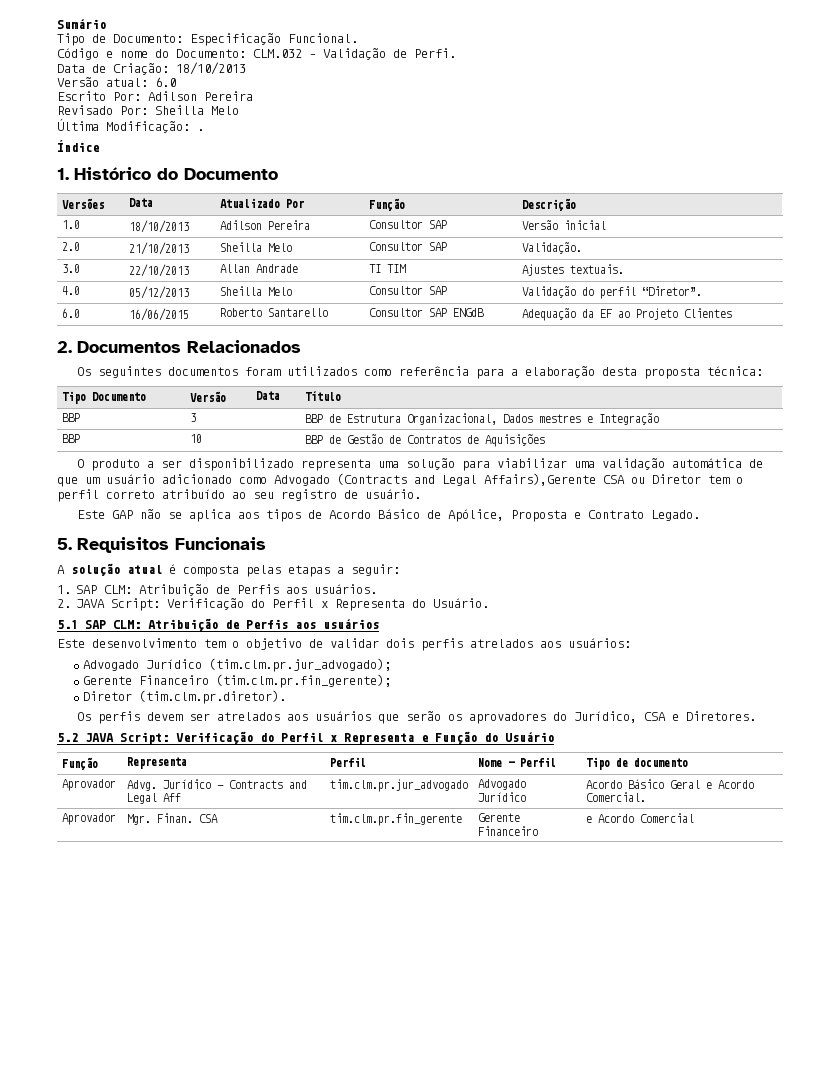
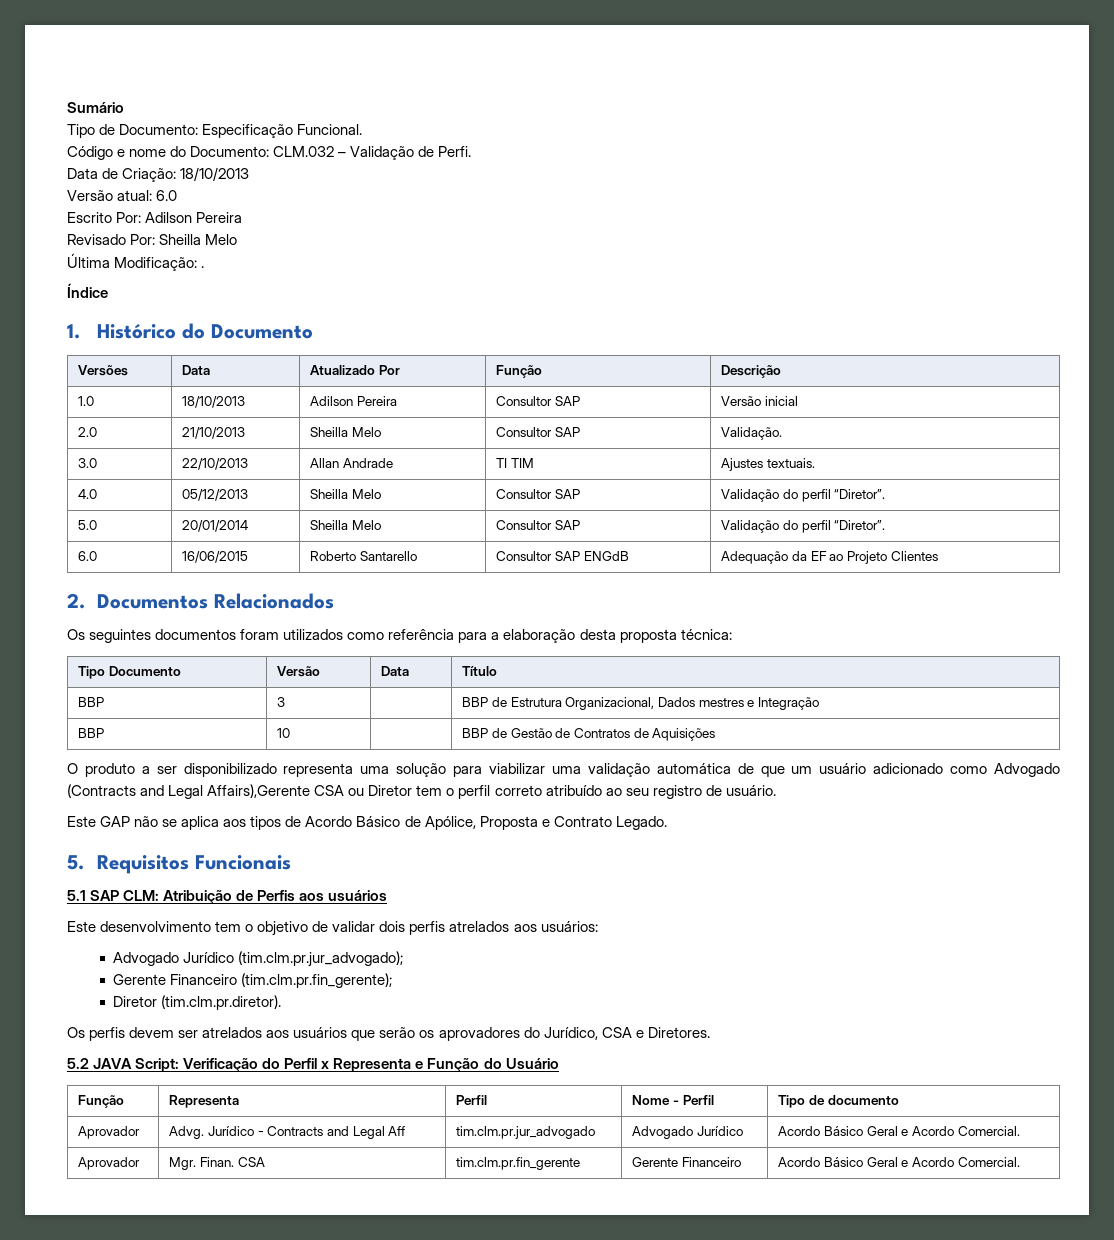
+ 5.0 | 20/01/2014 | Sheilla Melo | Consultor SAP | Validação do perfil “Diretor”.
- A solução atual é composta pelas etapas a seguir:
- 1. SAP CLM: Atribuição de Perfis aos usuários.
- 2. JAVA Script: Verificação do Perfil x Representa do Usuário.
- Aprovador | Mgr. Finan. CSA | tim.clm.pr.fin_gerente | Gerente Financeiro | e Acordo Comercial
+ Aprovador | Mgr. Finan. CSA | tim.clm.pr.fin_gerente | Gerente Financeiro | Acordo Básico Geral e Acordo Comercial.

